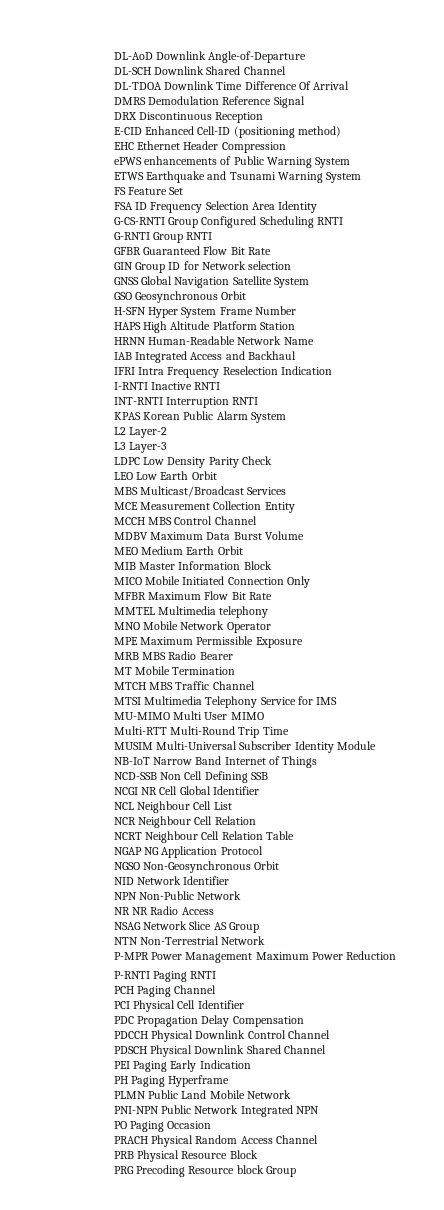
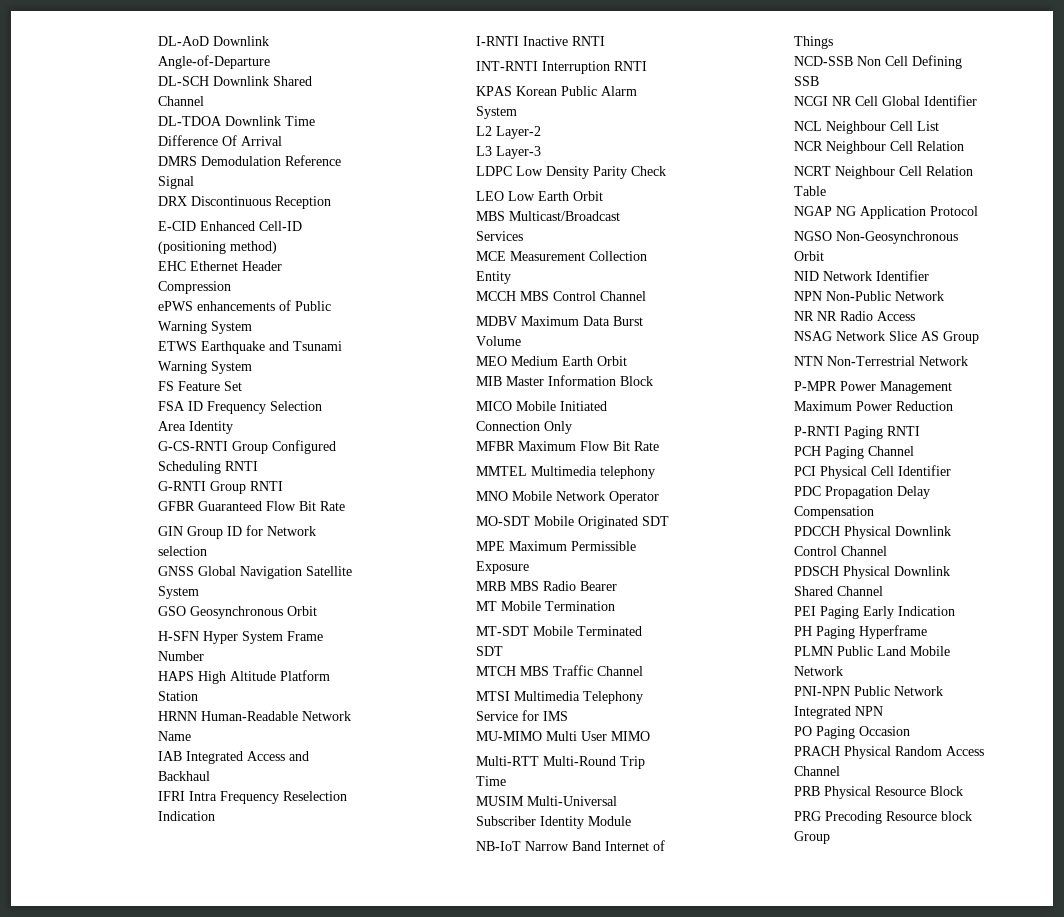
+ MO-SDT Mobile Originated SDT
+ MT-SDT Mobile Terminated SDT

